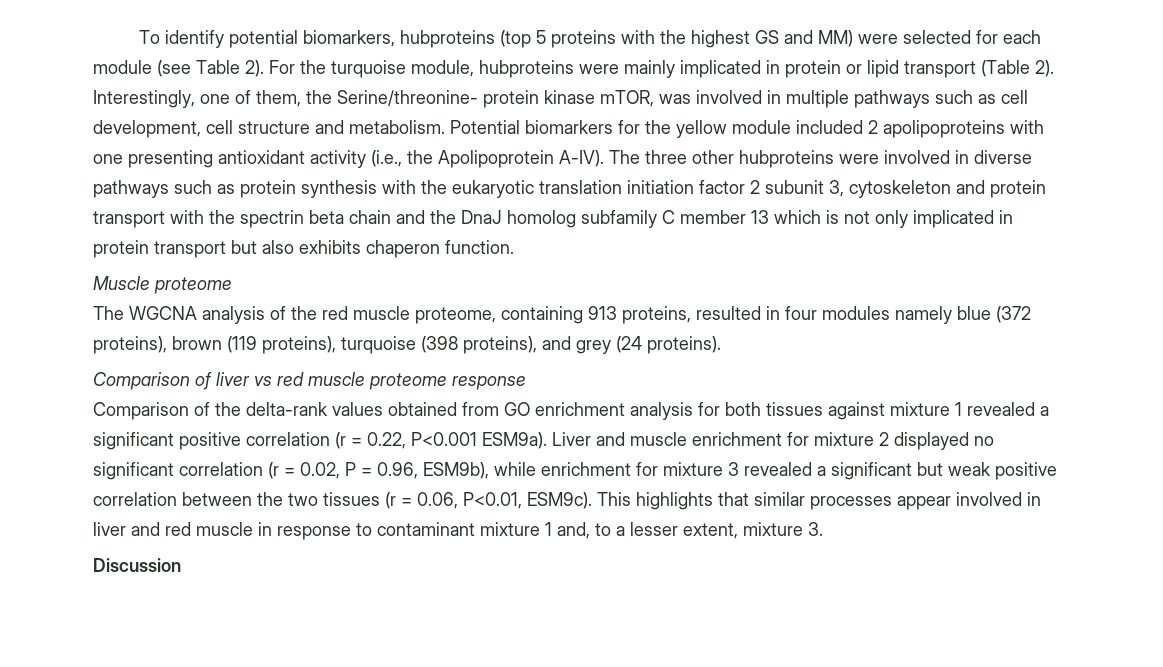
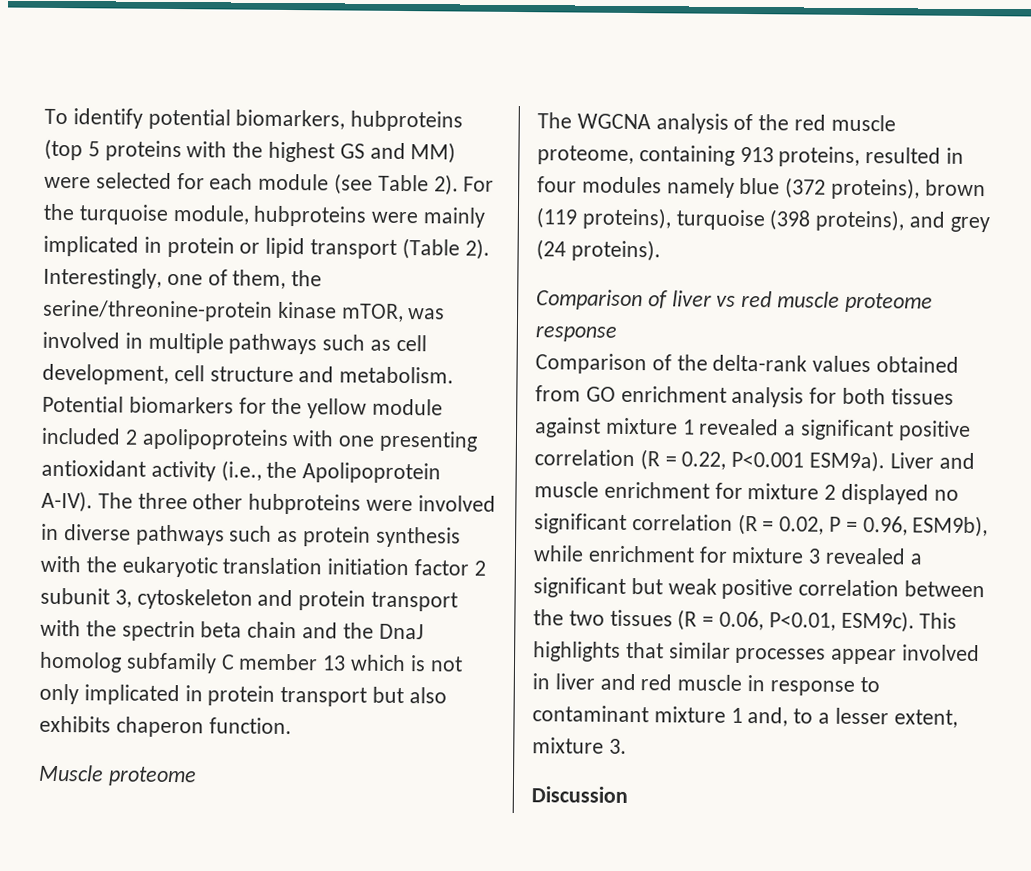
- Interestingly, one of them, the Serine/threonine- protein kinase mTOR, was involved in multiple pathways such as cell development, cell structure and metabolism.
+ Interestingly, one of them, the serine/threonine-protein kinase mTOR, was involved in multiple pathways such as cell development, cell structure and metabolism.
- Comparison of the delta-rank values obtained from GO enrichment analysis for both tissues against mixture 1 revealed a significant positive correlation (r = 0.22, P<0.001 ESM9a).
+ Comparison of the delta-rank values obtained from GO enrichment analysis for both tissues against mixture 1 revealed a significant positive correlation (R = 0.22, P<0.001 ESM9a).
- Liver and muscle enrichment for mixture 2 displayed no significant correlation (r = 0.02, P = 0.96, ESM9b), while enrichment for mixture 3 revealed a significant but weak positive correlation between the two tissues (r = 0.06, P<0.01, ESM9c).
+ Liver and muscle enrichment for mixture 2 displayed no significant correlation (R = 0.02, P = 0.96, ESM9b), while enrichment for mixture 3 revealed a significant but weak positive correlation between the two tissues (R = 0.06, P<0.01, ESM9c).

